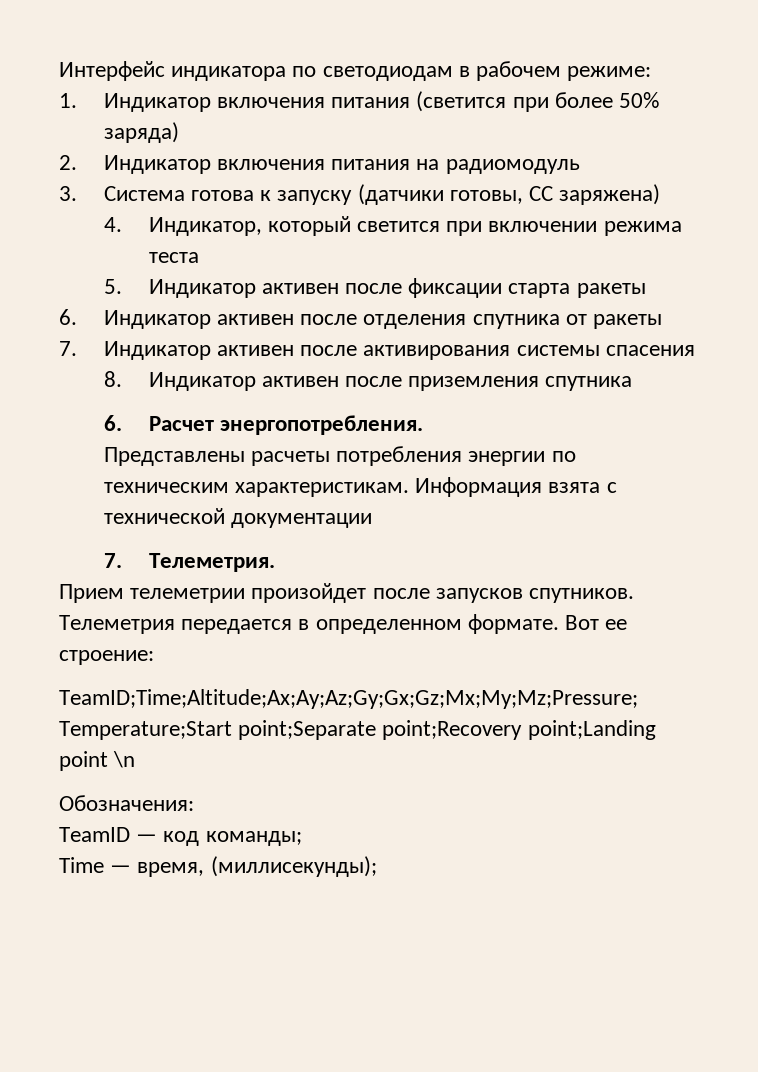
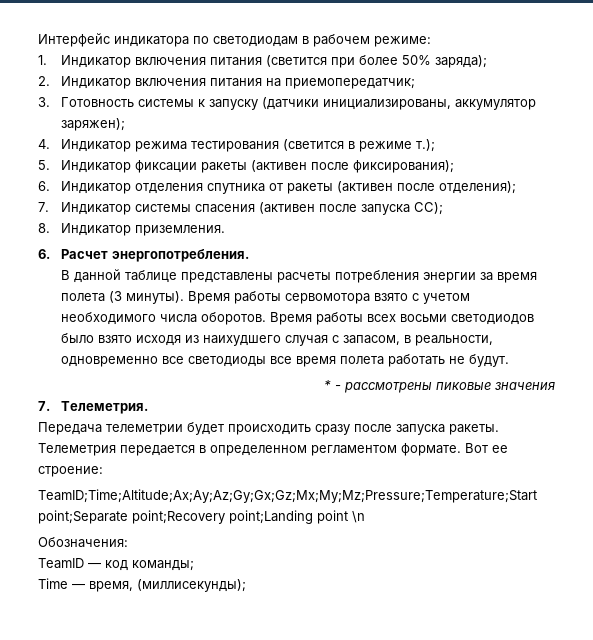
- 1. Индикатор включения питания (светится при более 50% заряда)
+ 1. Индикатор включения питания (светится при более 50% заряда);
- 2. Индикатор включения питания на радиомодуль
+ 2. Индикатор включения питания на приемопередатчик;
- 3. Система готова к запуску (датчики готовы, СС заряжена)
- 4. Индикатор, который светится при включении режима теста
- 5. Индикатор активен после фиксации старта ракеты
- 6. Индикатор активен после отделения спутника от ракеты
+ 3. Готовность системы к запуску (датчики инициализированы, аккумулятор заряжен);
+ 4. Индикатор режима тестирования (светится в режиме т.);
+ 5. Индикатор фиксации ракеты (активен после фиксирования);
+ 6. Индикатор отделения спутника от ракеты (активен после отделения);
- 7. Индикатор активен после активирования системы спасения
- 8. Индикатор активен после приземления спутника
+ 7. Индикатор системы спасения (активен после запуска СС);
+ 8. Индикатор приземления.
  6. Расчет энергопотребления.
- Представлены расчеты потребления энергии по техническим характеристикам. Информация взята с технической документации
+ В данной таблице представлены расчеты потребления энергии за время полета (3 минуты). Время работы сервомотора взято с учетом необходимого числа оборотов. Время работы всех восьми светодиодов было взято исходя из наихудшего случая с запасом, в реальности, одновременно все светодиоды все время полета работать не будут.
+ * - рассмотрены пиковые значения
  7. Телеметрия.
- Прием телеметрии произойдет после запусков спутников.
+ Передача телеметрии будет происходить сразу после запуска ракеты.
- Телеметрия передается в определенном формате.
+ Телеметрия передается в определенном регламентом формате.

